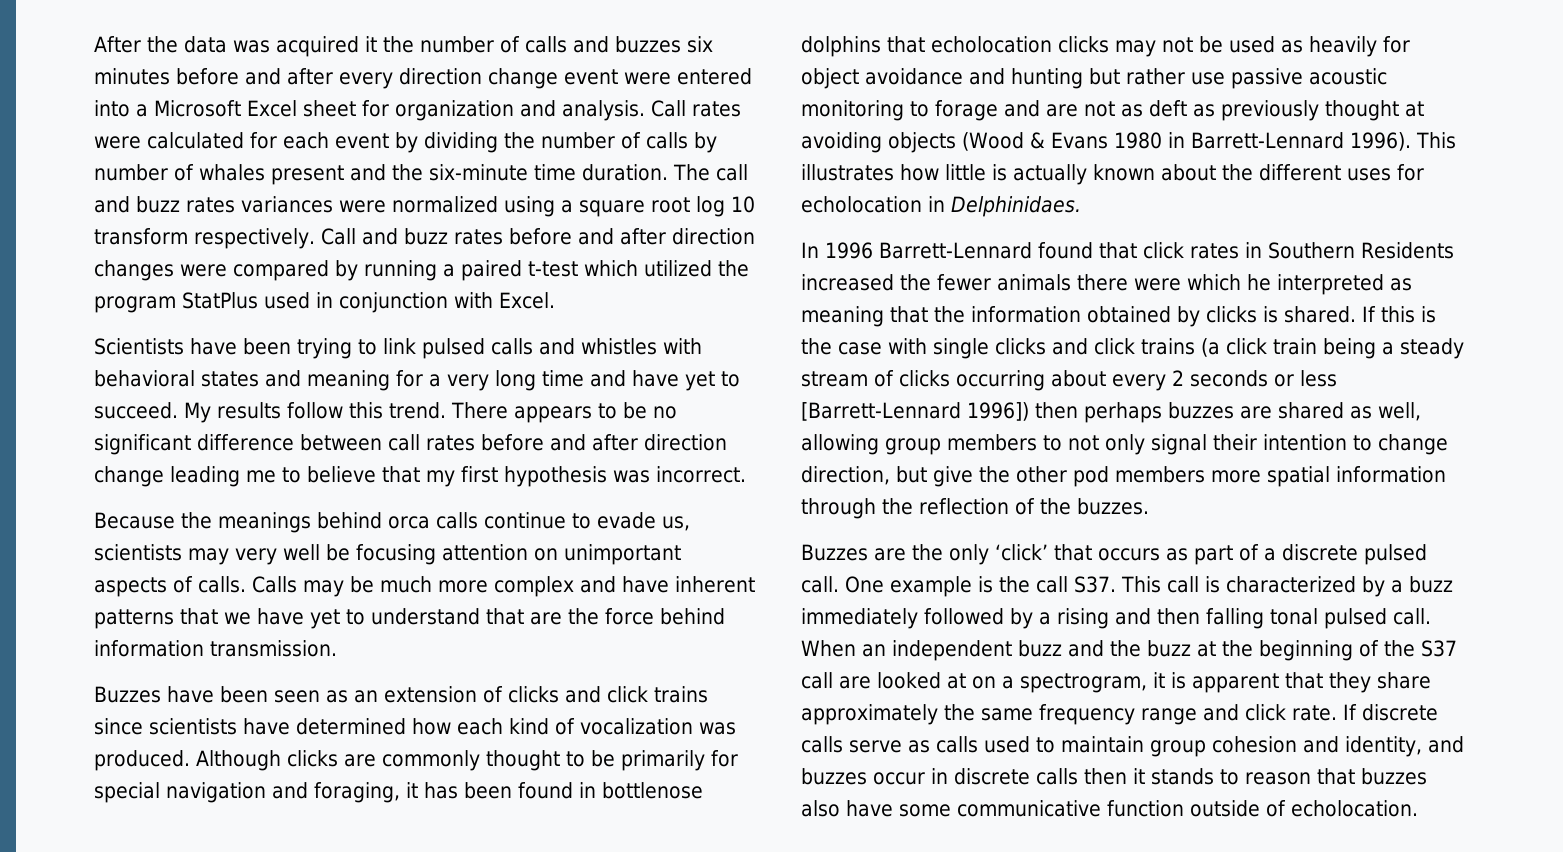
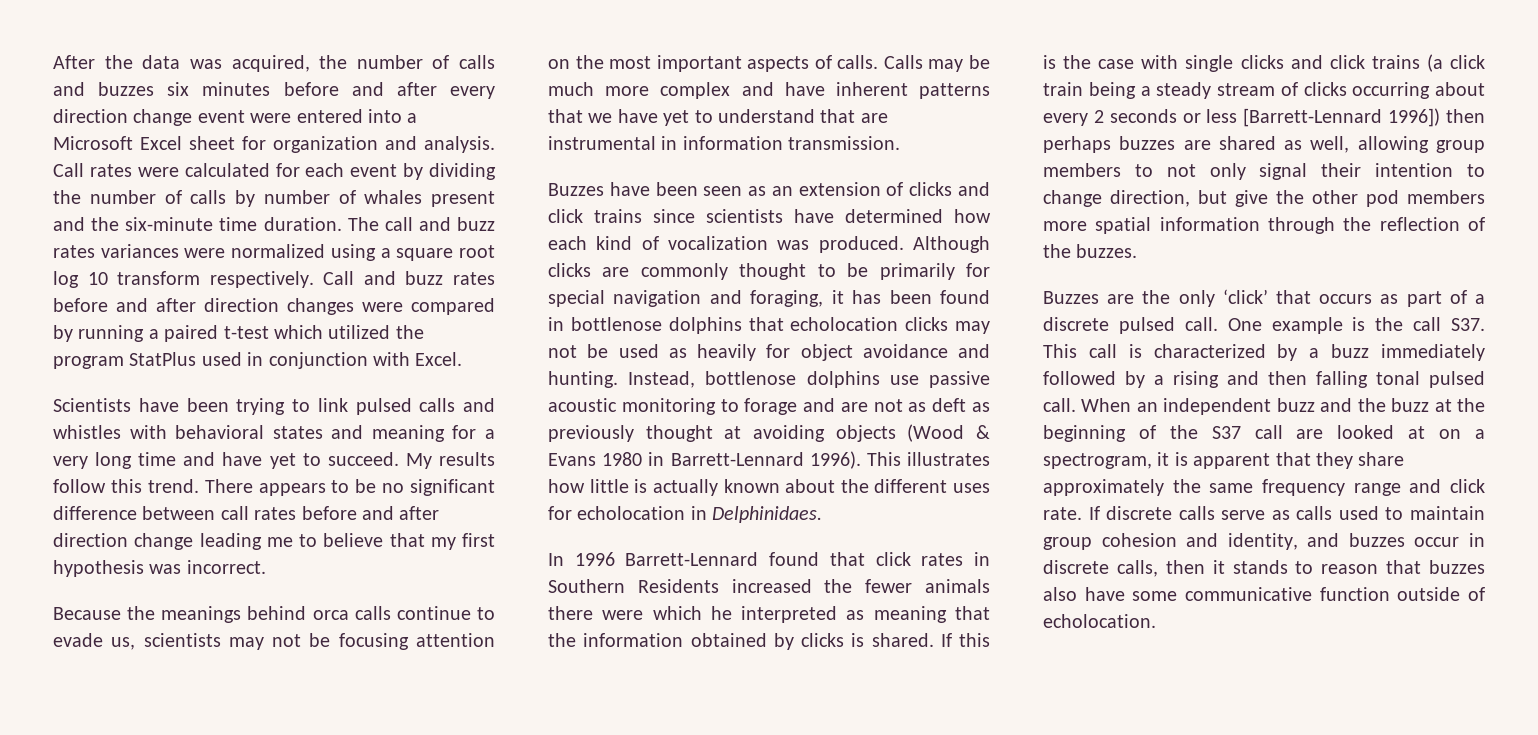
- After the data was acquired it the number of calls and buzzes six minutes before and after every direction change event were entered into a Microsoft Excel sheet for organization and analysis.
+ After the data was acquired, the number of calls and buzzes six minutes before and after every direction change event were entered into a Microsoft Excel sheet for organization and analysis.
- Because the meanings behind orca calls continue to evade us, scientists may very well be focusing attention on unimportant aspects of calls.
+ Because the meanings behind orca calls continue to evade us, scientists may not be focusing attention on the most important aspects of calls.
- Calls may be much more complex and have inherent patterns that we have yet to understand that are the force behind information transmission.
+ Calls may be much more complex and have inherent patterns that we have yet to understand that are instrumental in information transmission.
- Although clicks are commonly thought to be primarily for special navigation and foraging, it has been found in bottlenose dolphins that echolocation clicks may not be used as heavily for object avoidance and hunting but rather use passive acoustic monitoring to forage and are not as deft as previously thought at avoiding objects (Wood & Evans 1980 in Barrett-Lennard 1996).
+ Although clicks are commonly thought to be primarily for special navigation and foraging, it has been found in bottlenose dolphins that echolocation clicks may not be used as heavily for object avoidance and hunting. Instead, bottlenose dolphins use passive acoustic monitoring to forage and are not as deft as previously thought at avoiding objects (Wood & Evans 1980 in Barrett-Lennard 1996).
- If discrete calls serve as calls used to maintain group cohesion and identity, and buzzes occur in discrete calls then it stands to reason that buzzes also have some communicative function outside of echolocation.
+ If discrete calls serve as calls used to maintain group cohesion and identity, and buzzes occur in discrete calls, then it stands to reason that buzzes also have some communicative function outside of echolocation.

